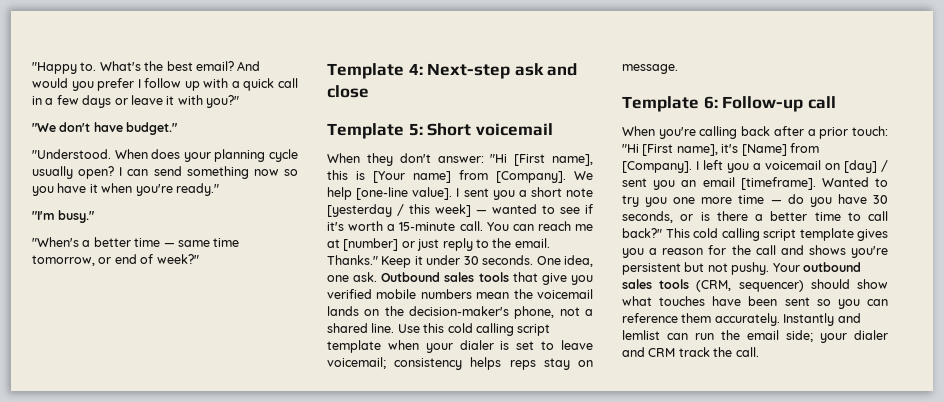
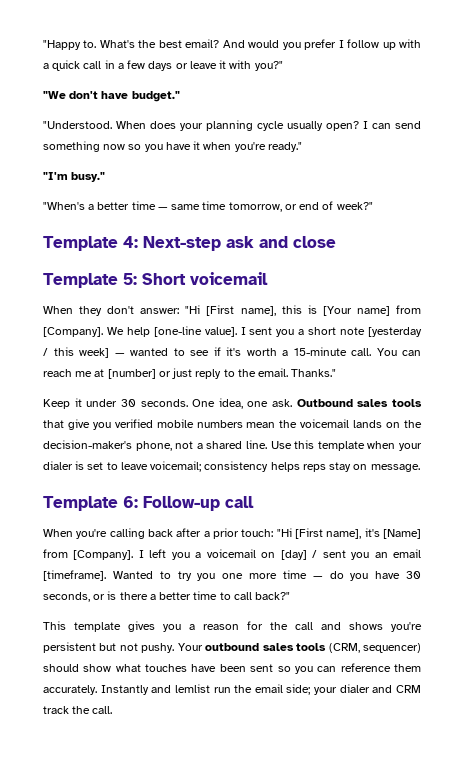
- Thanks." Keep it under 30 seconds.
+ Thanks."
+ Keep it under 30 seconds.
- Use this cold calling script template when your dialer is set to leave voicemail; consistency helps reps stay on message.
+ Use this template when your dialer is set to leave voicemail; consistency helps reps stay on message.
- Wanted to try you one more time — do you have 30 seconds, or is there a better time to call back?" This cold calling script template gives you a reason for the call and shows you're persistent but not pushy.
+ Wanted to try you one more time — do you have 30 seconds, or is there a better time to call back?"
+ This template gives you a reason for the call and shows you're persistent but not pushy.
- Instantly and lemlist can run the email side; your dialer and CRM track the call.
+ Instantly and lemlist run the email side; your dialer and CRM track the call.

